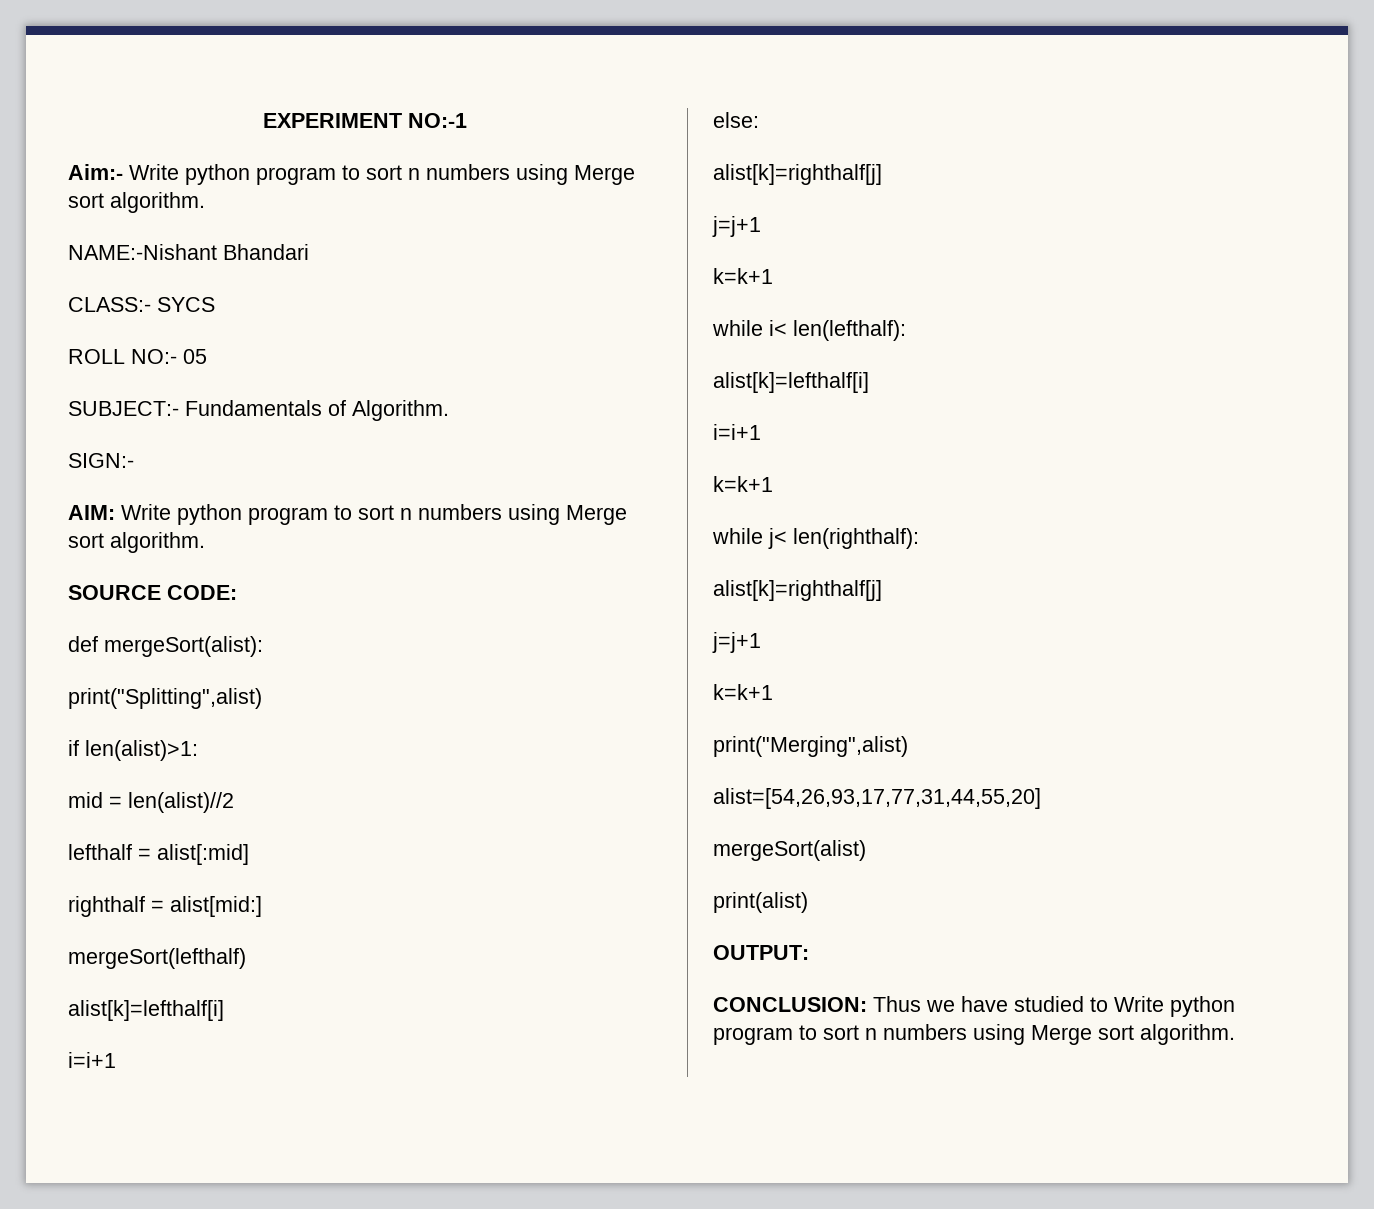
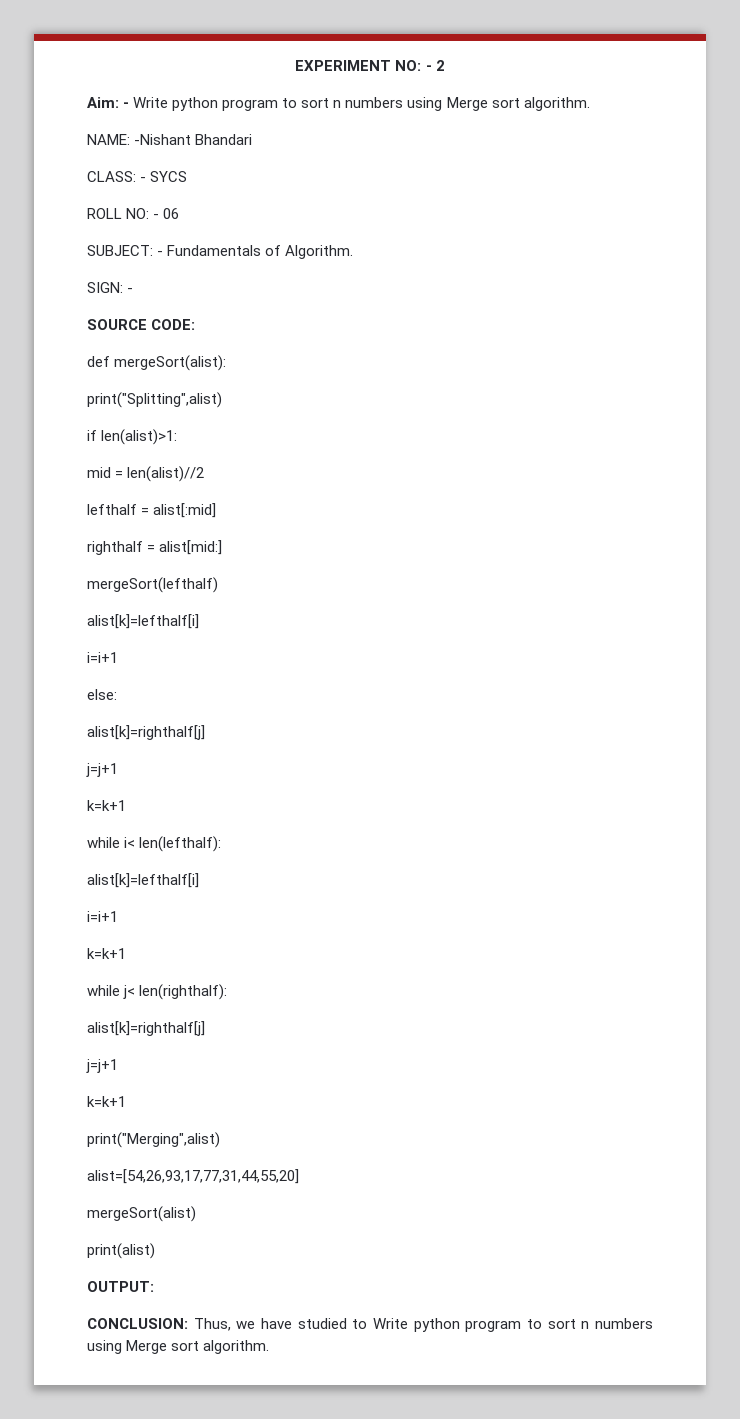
- EXPERIMENT NO:-1
- Aim:- Write python program to sort n numbers using Merge sort algorithm.
+ EXPERIMENT NO: - 2
+ Aim: - Write python program to sort n numbers using Merge sort algorithm.
- NAME:-Nishant Bhandari
+ NAME: -Nishant Bhandari
- CLASS:- SYCS
+ CLASS: - SYCS
- ROLL NO:- 05
- SUBJECT:- Fundamentals of Algorithm.
- SIGN:-
- AIM: Write python program to sort n numbers using Merge sort algorithm.
+ ROLL NO: - 06
+ SUBJECT: - Fundamentals of Algorithm.
+ SIGN: -
- CONCLUSION: Thus we have studied to Write python program to sort n numbers using Merge sort algorithm.
+ CONCLUSION: Thus, we have studied to Write python program to sort n numbers using Merge sort algorithm.

